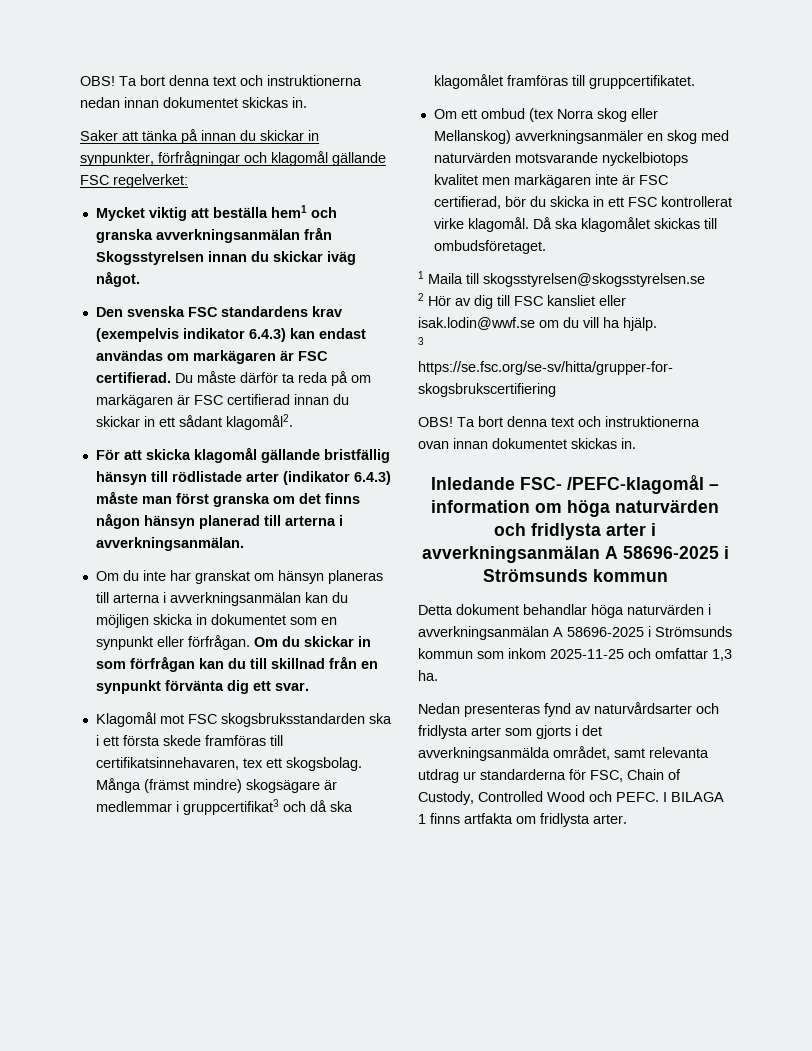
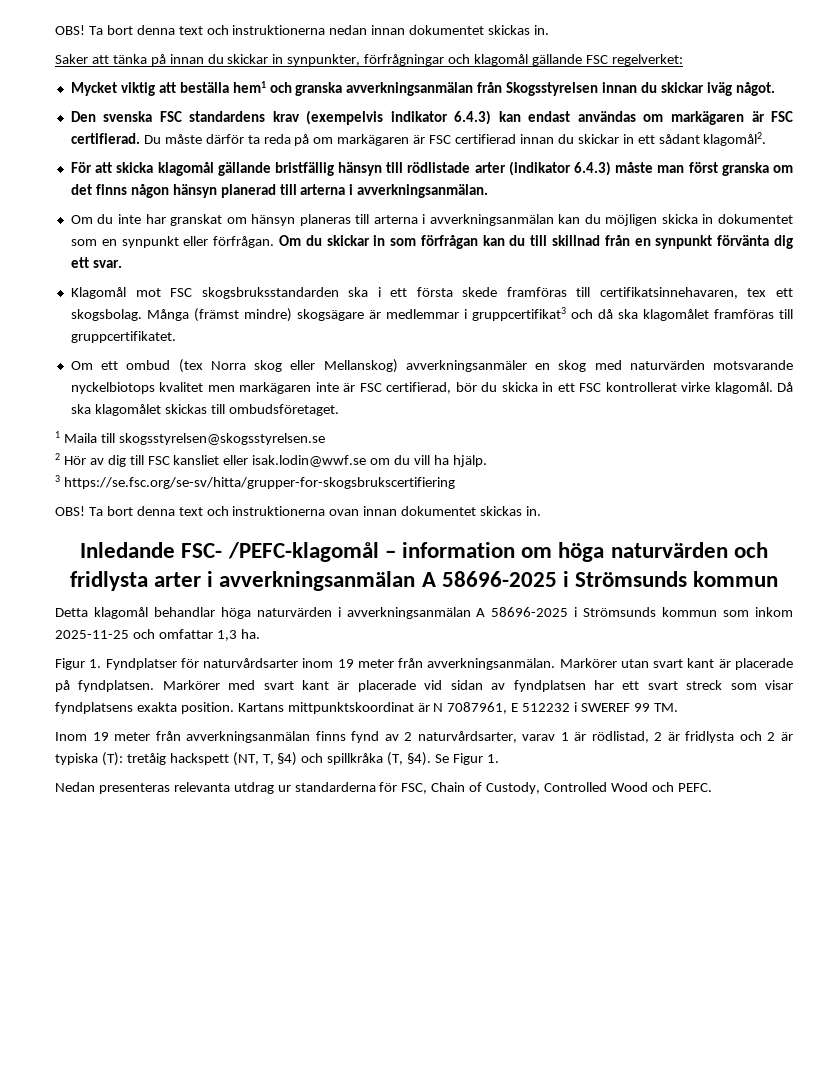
- Detta dokument behandlar höga naturvärden i avverkningsanmälan A 58696-2025 i Strömsunds kommun som inkom 2025-11-25 och omfattar 1,3 ha.
+ Detta klagomål behandlar höga naturvärden i avverkningsanmälan A 58696-2025 i Strömsunds kommun som inkom 2025-11-25 och omfattar 1,3 ha.
- Nedan presenteras fynd av naturvårdsarter och fridlysta arter som gjorts i det avverkningsanmälda området, samt relevanta utdrag ur standarderna för FSC, Chain of Custody, Controlled Wood och PEFC. I BILAGA 1 finns artfakta om fridlysta arter.
+ Figur 1. Fyndplatser för naturvårdsarter inom 19 meter från avverkningsanmälan. Markörer utan svart kant är placerade på fyndplatsen. Markörer med svart kant är placerade vid sidan av fyndplatsen har ett svart streck som visar fyndplatsens exakta position. Kartans mittpunktskoordinat är N 7087961, E 512232 i SWEREF 99 TM.
+ Inom 19 meter från avverkningsanmälan finns fynd av 2 naturvårdsarter, varav 1 är rödlistad, 2 är fridlysta och 2 är typiska (T): tretåig hackspett (NT, T, §4) och spillkråka (T, §4). Se Figur 1.
+ Nedan presenteras relevanta utdrag ur standarderna för FSC, Chain of Custody, Controlled Wood och PEFC.

